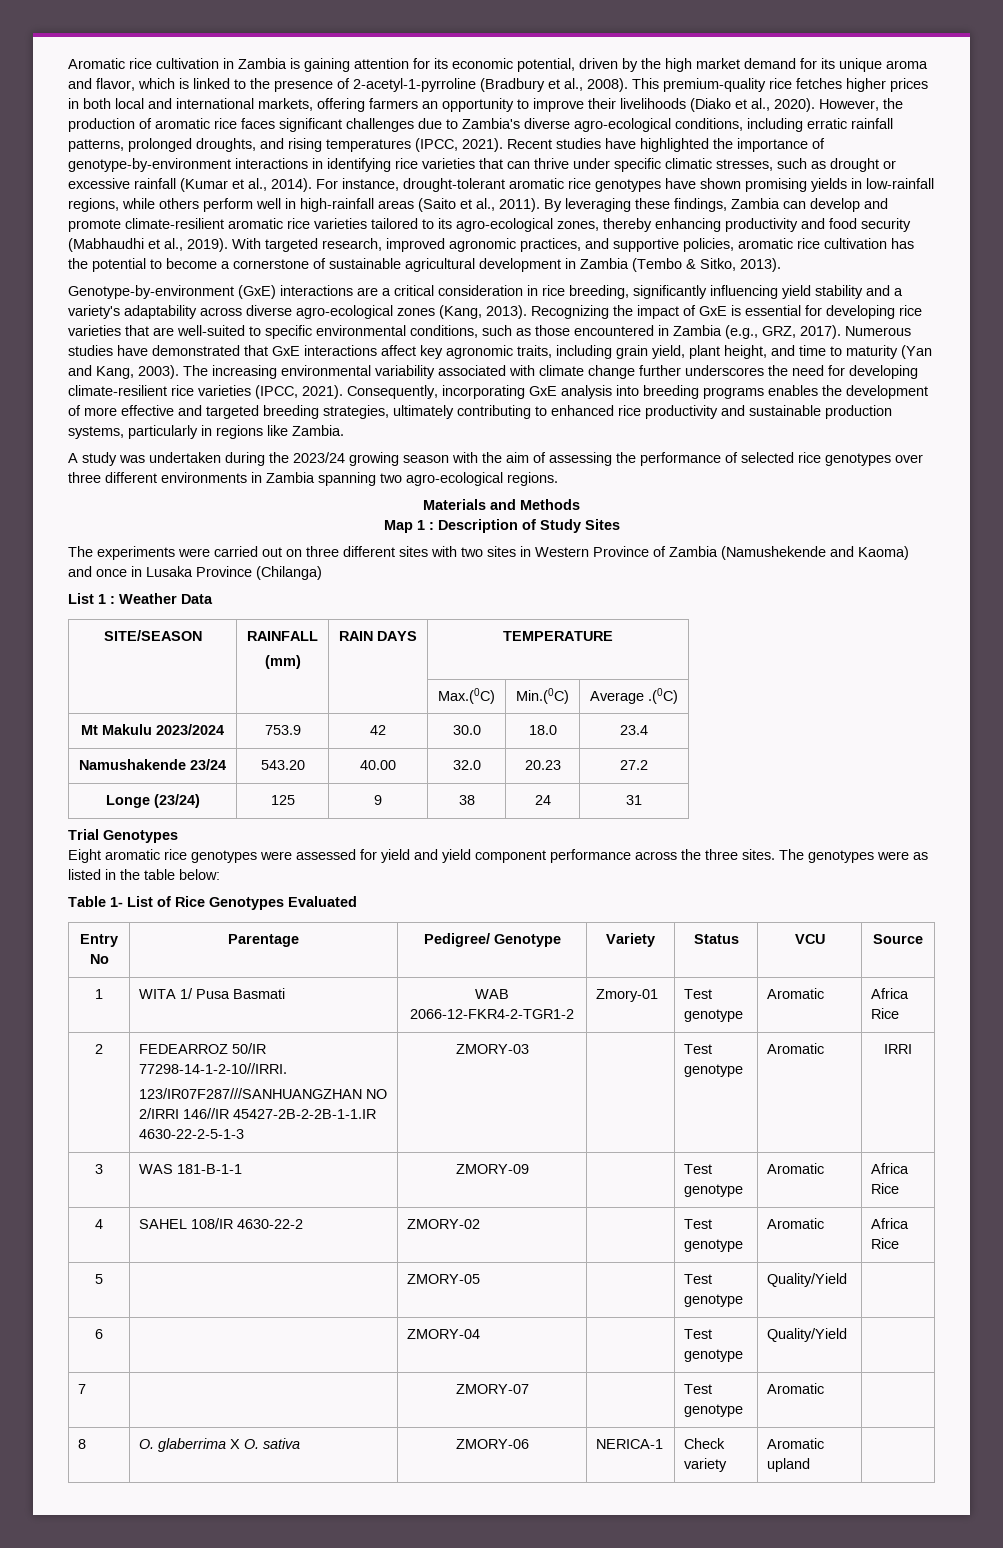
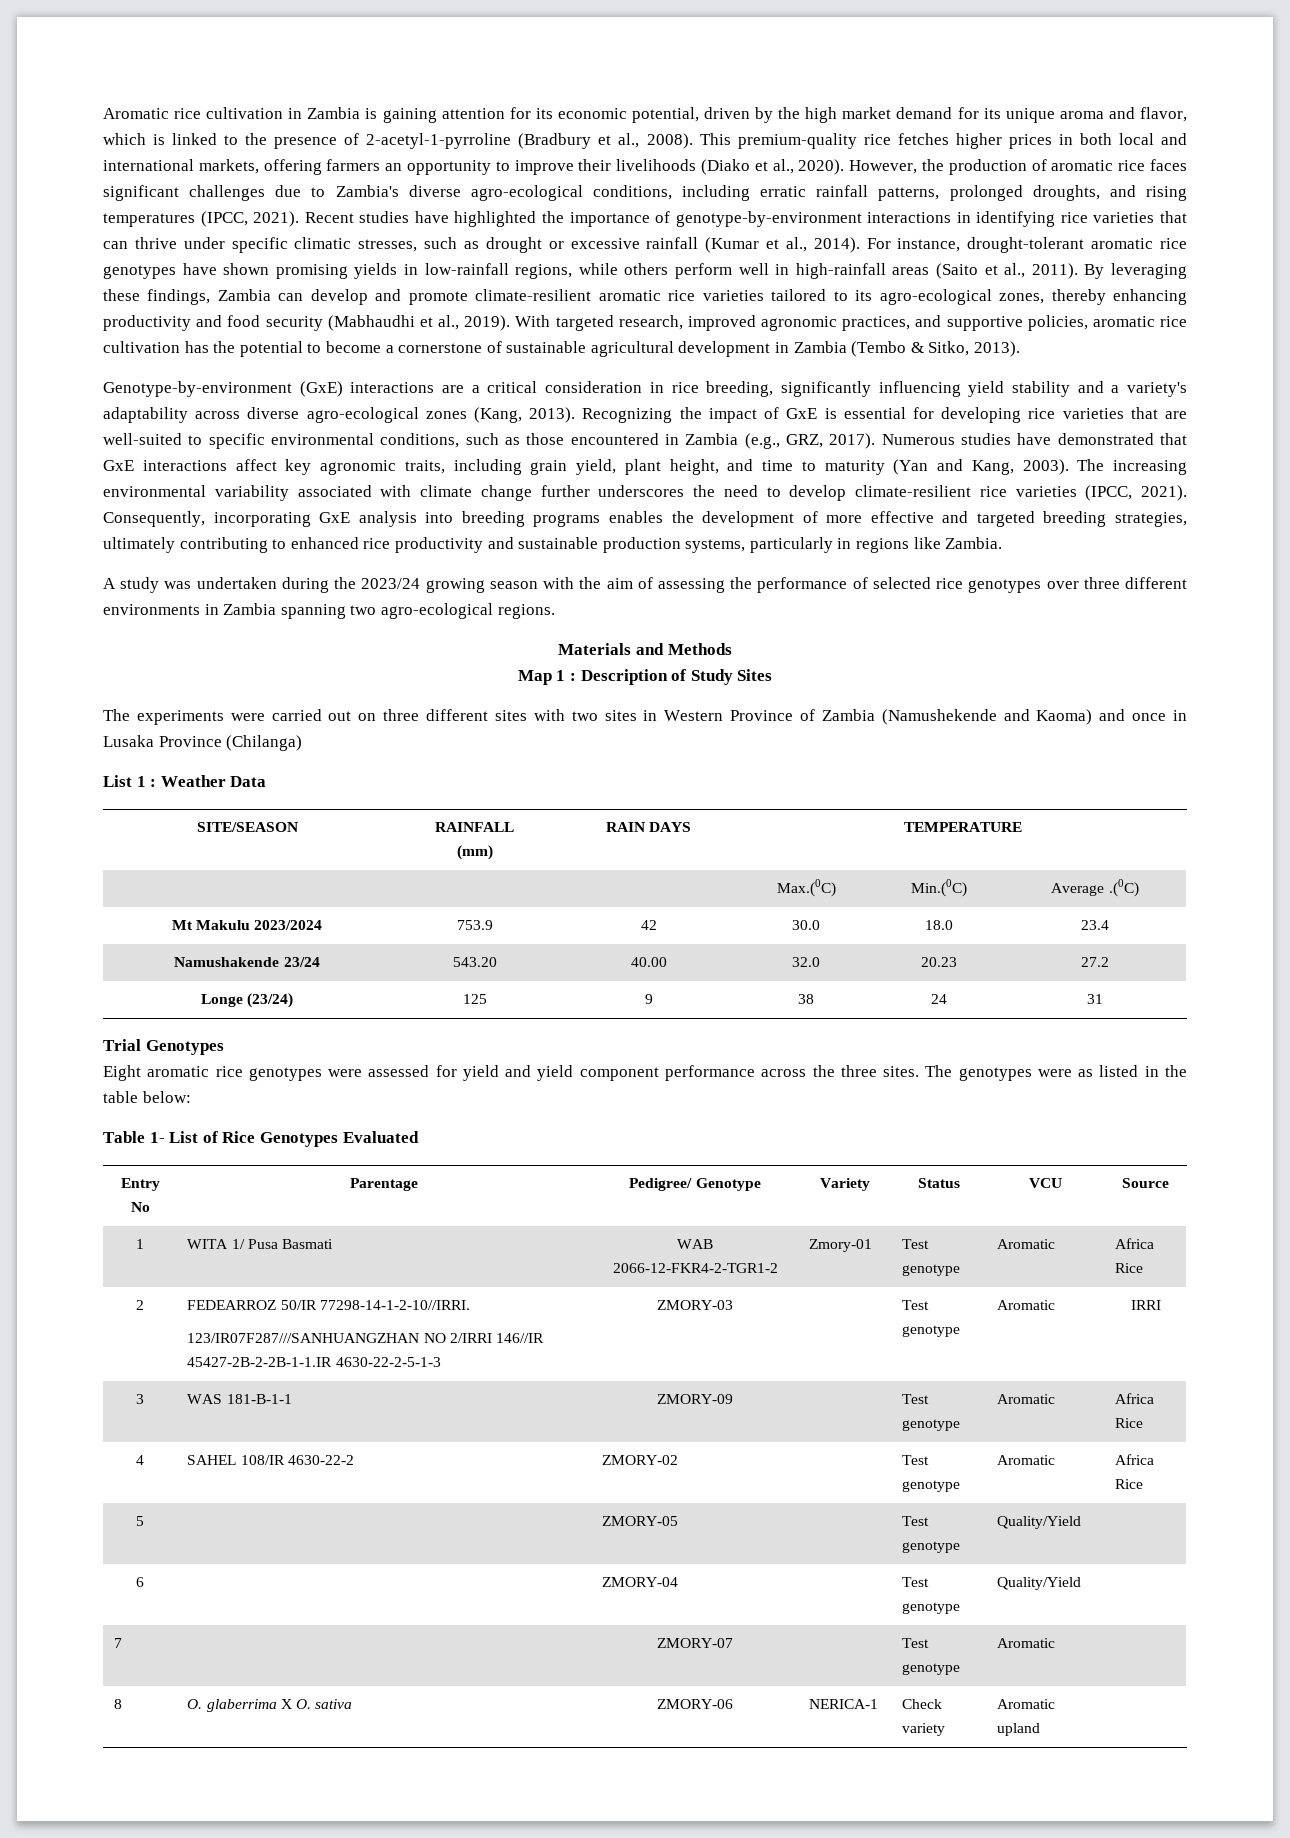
- The increasing environmental variability associated with climate change further underscores the need for developing climate-resilient rice varieties (IPCC, 2021).
+ The increasing environmental variability associated with climate change further underscores the need to develop climate-resilient rice varieties (IPCC, 2021).

